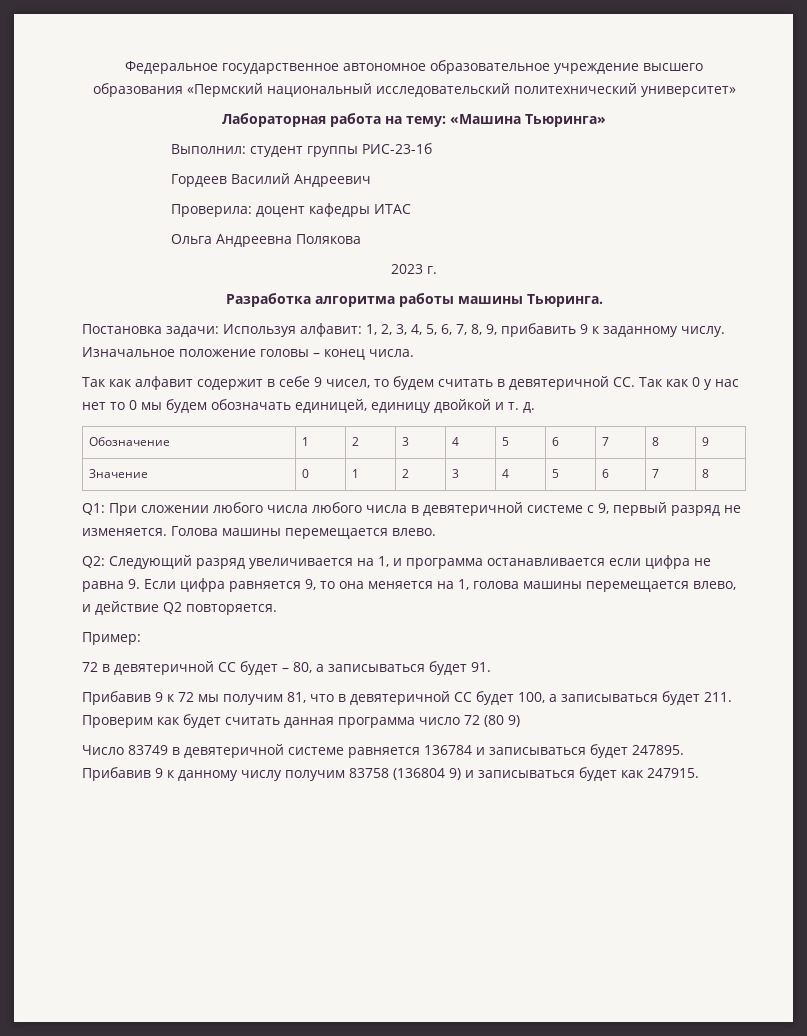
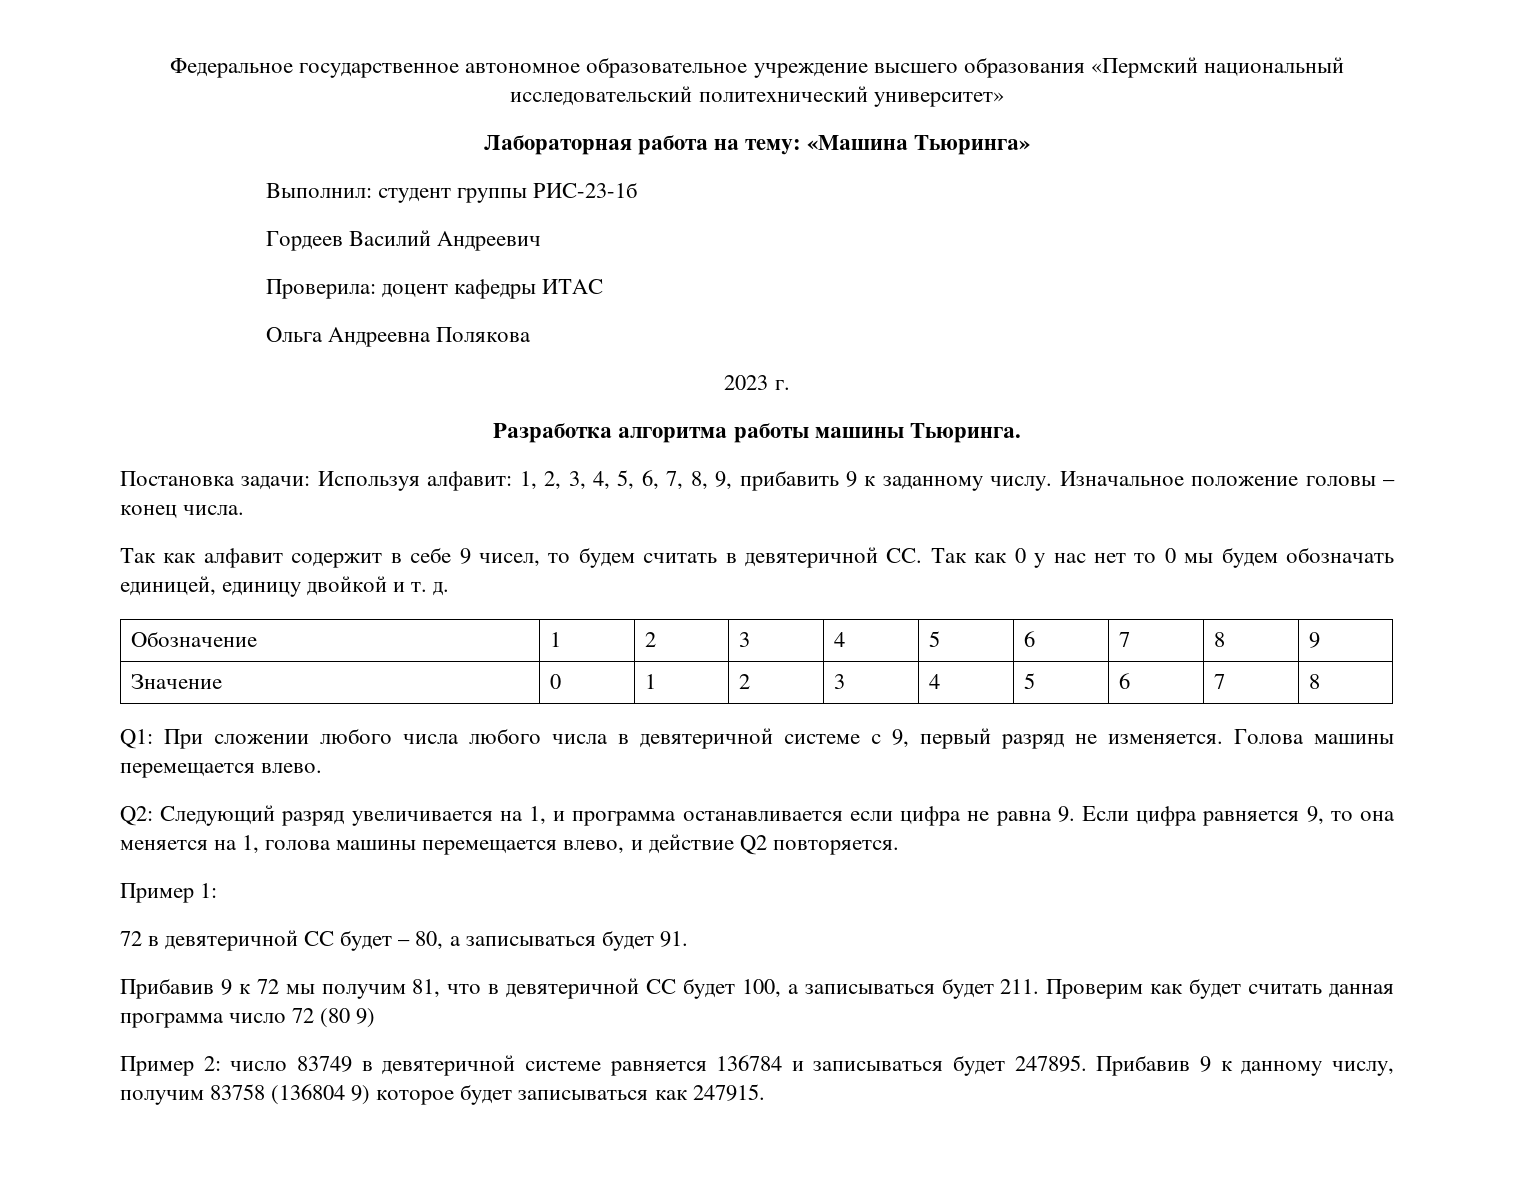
- Пример:
+ Пример 1:
- Число 83749 в девятеричной системе равняется 136784 и записываться будет 247895.
+ Пример 2: число 83749 в девятеричной системе равняется 136784 и записываться будет 247895.
- Прибавив 9 к данному числу получим 83758 (136804 9) и записываться будет как 247915.
+ Прибавив 9 к данному числу, получим 83758 (136804 9) которое будет записываться как 247915.

